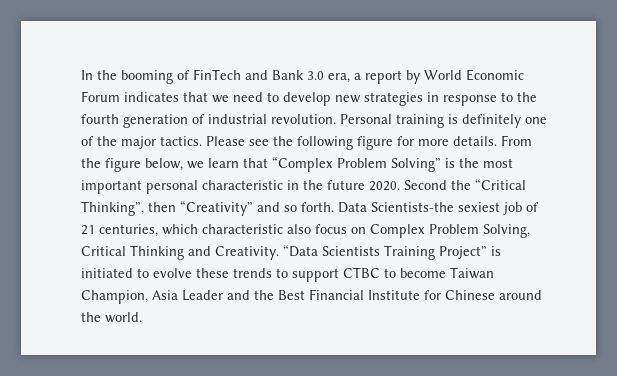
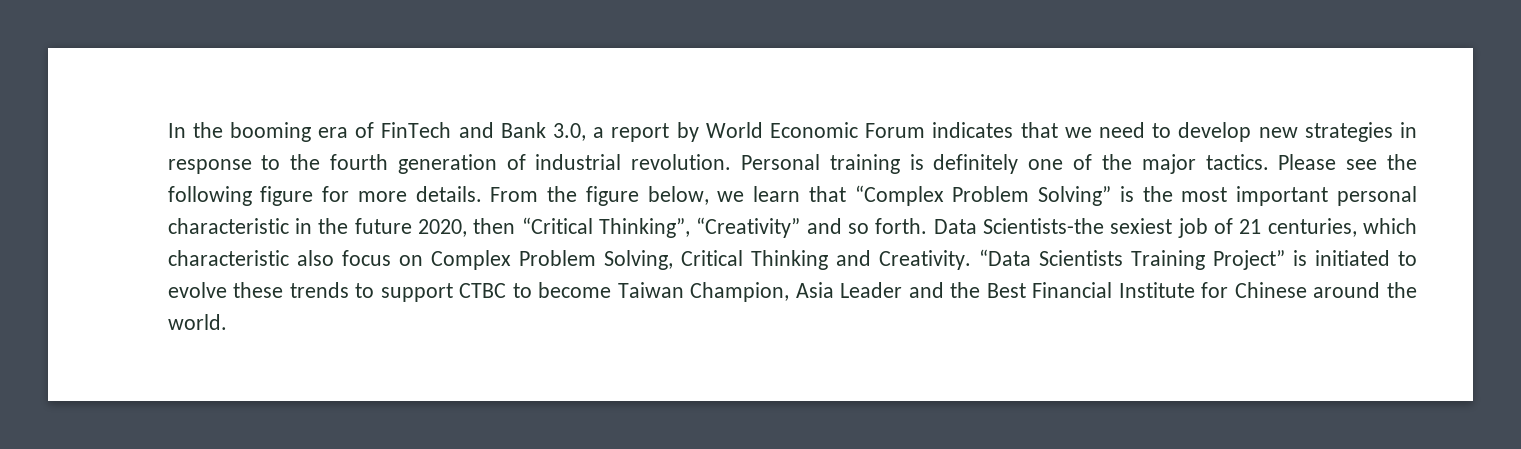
- In the booming of FinTech and Bank 3.0 era, a report by World Economic Forum indicates that we need to develop new strategies in response to the fourth generation of industrial revolution.
+ In the booming era of FinTech and Bank 3.0, a report by World Economic Forum indicates that we need to develop new strategies in response to the fourth generation of industrial revolution.
- From the figure below, we learn that “Complex Problem Solving” is the most important personal characteristic in the future 2020. Second the “Critical Thinking”, then “Creativity” and so forth.
+ From the figure below, we learn that “Complex Problem Solving” is the most important personal characteristic in the future 2020, then “Critical Thinking”, “Creativity” and so forth.

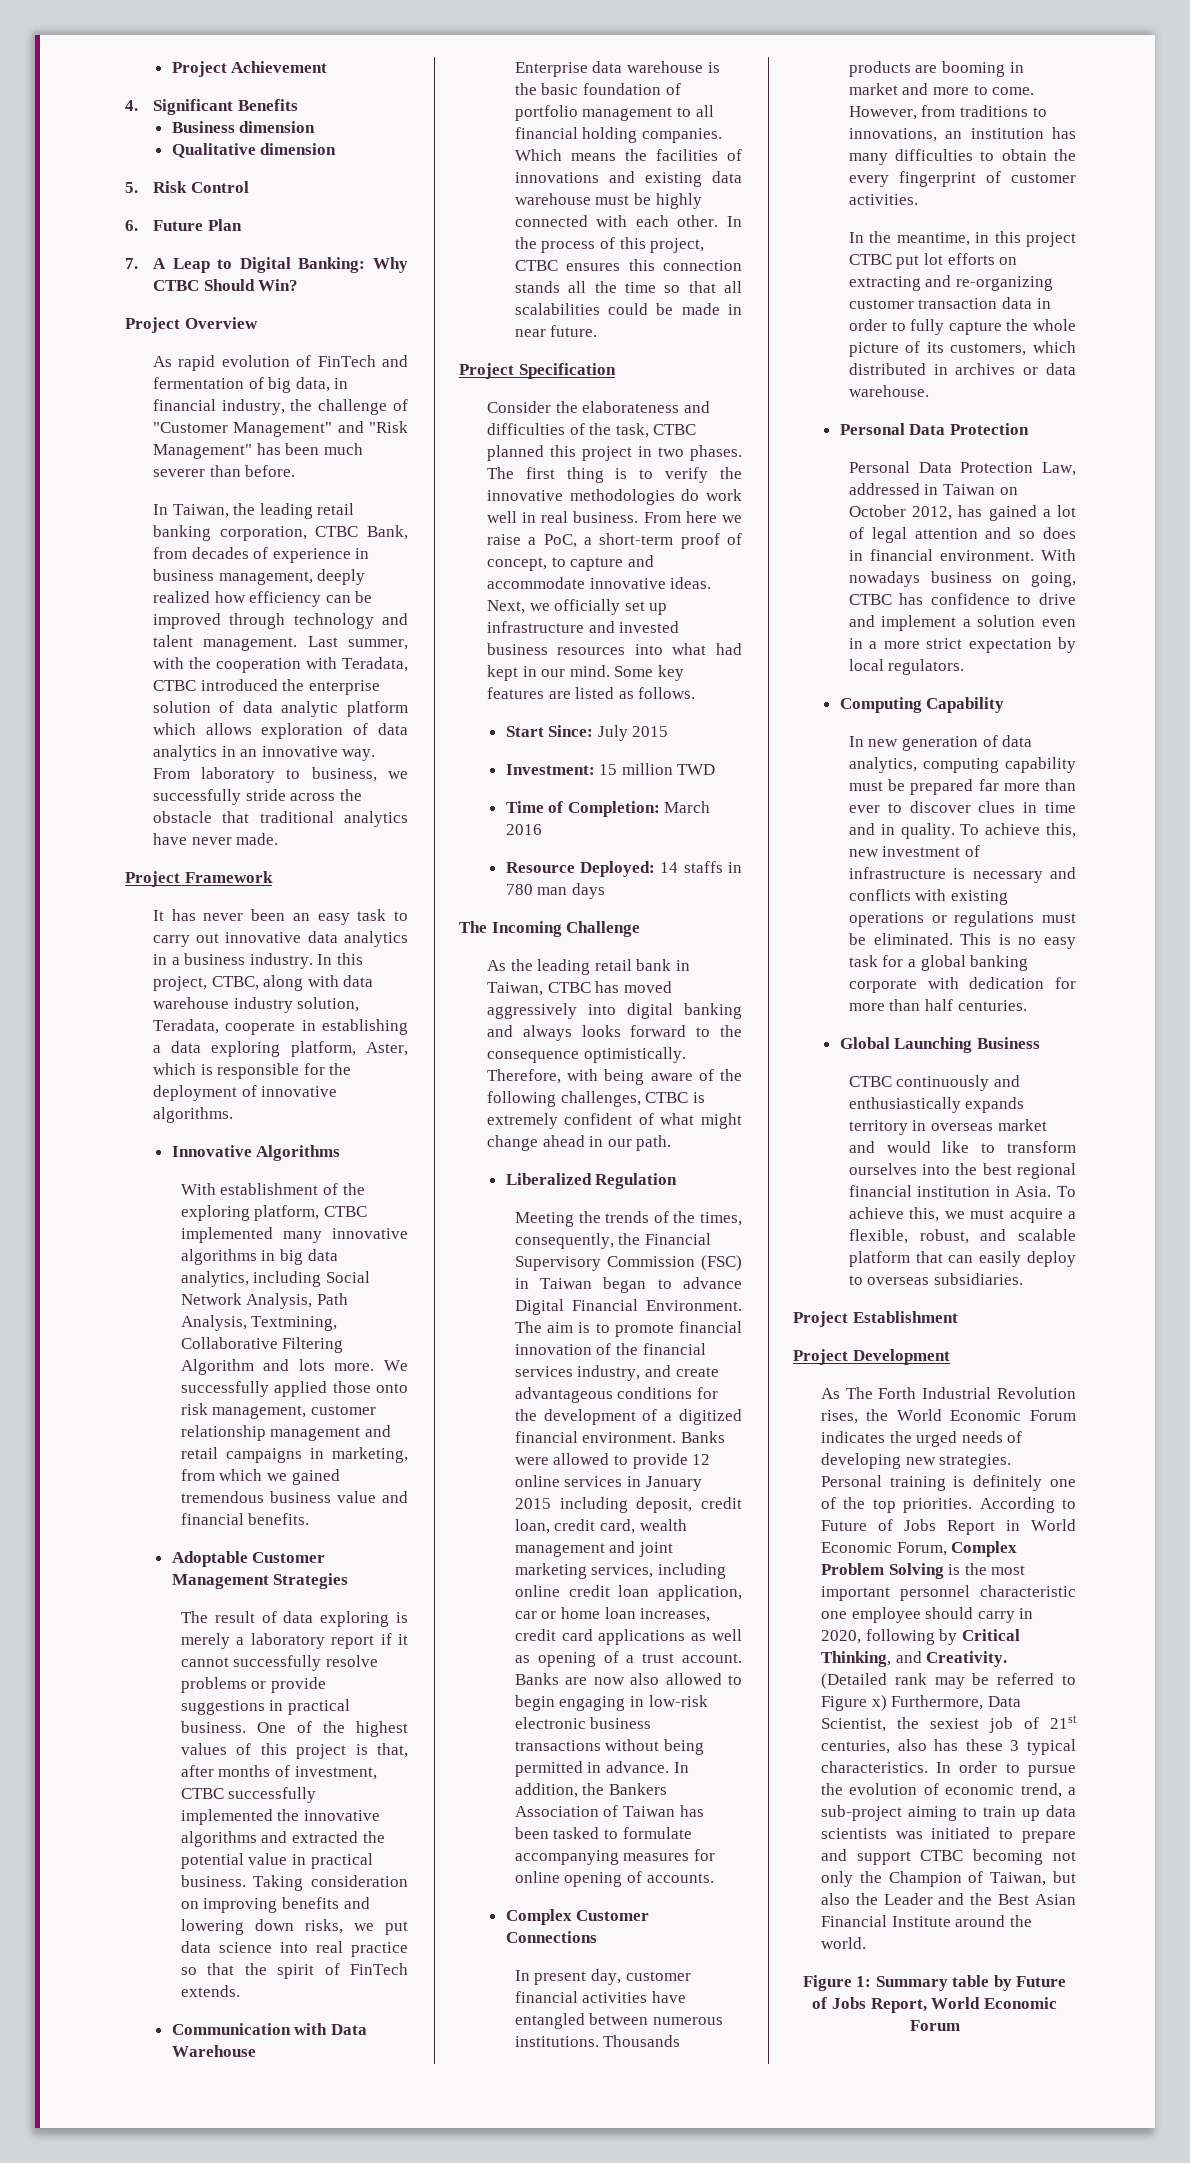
- In the booming era of FinTech and Bank 3.0, a report by World Economic Forum indicates that we need to develop new strategies in response to the fourth generation of industrial revolution.
+ Project Achievement
+ 4. Significant Benefits
+ Business dimension
+ Qualitative dimension
+ 5. Risk Control
+ 6. Future Plan
+ 7. A Leap to Digital Banking: Why CTBC Should Win?
+ Project Overview
+ As rapid evolution of FinTech and fermentation of big data, in financial industry, the challenge of "Customer Management" and "Risk Management" has been much severer than before.
+ In Taiwan, the leading retail banking corporation, CTBC Bank, from decades of experience in business management, deeply realized how efficiency can be improved through technology and talent management. Last summer, with the cooperation with Teradata, CTBC introduced the enterprise solution of data analytic platform which allows exploration of data analytics in an innovative way. From laboratory to business, we successfully stride across the obstacle that traditional analytics have never made.
+ Project Framework
+ It has never been an easy task to carry out innovative data analytics in a business industry. In this project, CTBC, along with data warehouse industry solution, Teradata, cooperate in establishing a data exploring platform, Aster, which is responsible for the deployment of innovative algorithms.
+ Innovative Algorithms
+ With establishment of the exploring platform, CTBC implemented many innovative algorithms in big data analytics, including Social Network Analysis, Path Analysis, Textmining, Collaborative Filtering Algorithm and lots more. We successfully applied those onto risk management, customer relationship management and retail campaigns in marketing, from which we gained tremendous business value and financial benefits.
+ Adoptable Customer Management Strategies
+ The result of data exploring is merely a laboratory report if it cannot successfully resolve problems or provide suggestions in practical business. One of the highest values of this project is that, after months of investment, CTBC successfully implemented the innovative algorithms and extracted the potential value in practical business. Taking consideration on improving benefits and lowering down risks, we put data science into real practice so that the spirit of FinTech extends.
+ Communication with Data Warehouse
+ Enterprise data warehouse is the basic foundation of portfolio management to all financial holding companies. Which means the facilities of innovations and existing data warehouse must be highly connected with each other. In the process of this project, CTBC ensures this connection stands all the time so that all scalabilities could be made in near future.
+ Project Specification
+ Consider the elaborateness and difficulties of the task, CTBC planned this project in two phases. The first thing is to verify the innovative methodologies do work well in real business. From here we raise a PoC, a short-term proof of concept, to capture and accommodate innovative ideas. Next, we officially set up infrastructure and invested business resources into what had kept in our mind. Some key features are listed as follows.
+ Start Since: July 2015
+ Investment: 15 million TWD
+ Time of Completion: March 2016
+ Resource Deployed: 14 staffs in 780 man days
+ The Incoming Challenge
+ As the leading retail bank in Taiwan, CTBC has moved aggressively into digital banking and always looks forward to the consequence optimistically. Therefore, with being aware of the following challenges, CTBC is extremely confident of what might change ahead in our path.
+ Liberalized Regulation
+ Meeting the trends of the times, consequently, the Financial Supervisory Commission (FSC) in Taiwan began to advance Digital Financial Environment. The aim is to promote financial innovation of the financial services industry, and create advantageous conditions for the development of a digitized financial environment. Banks were allowed to provide 12 online services in January 2015 including deposit, credit loan, credit card, wealth management and joint marketing services, including online credit loan application, car or home loan increases, credit card applications as well as opening of a trust account. Banks are now also allowed to begin engaging in low-risk electronic business transactions without being permitted in advance. In addition, the Bankers Association of Taiwan has been tasked to formulate accompanying measures for online opening of accounts.
+ Complex Customer Connections
+ In present day, customer financial activities have entangled between numerous institutions. Thousands products are booming in market and more to come. However, from traditions to innovations, an institution has many difficulties to obtain the every fingerprint of customer activities.
+ In the meantime, in this project CTBC put lot efforts on extracting and re-organizing customer transaction data in order to fully capture the whole picture of its customers, which distributed in archives or data warehouse.
+ Personal Data Protection
+ Personal Data Protection Law, addressed in Taiwan on October 2012, has gained a lot of legal attention and so does in financial environment. With nowadays business on going, CTBC has confidence to drive and implement a solution even in a more strict expectation by local regulators.
+ Computing Capability
+ In new generation of data analytics, computing capability must be prepared far more than ever to discover clues in time and in quality. To achieve this, new investment of infrastructure is necessary and conflicts with existing operations or regulations must be eliminated. This is no easy task for a global banking corporate with dedication for more than half centuries.
+ Global Launching Business
+ CTBC continuously and enthusiastically expands territory in overseas market and would like to transform ourselves into the best regional financial institution in Asia. To achieve this, we must acquire a flexible, robust, and scalable platform that can easily deploy to overseas subsidiaries.
+ Project Establishment
+ Project Development
+ As The Forth Industrial Revolution rises, the World Economic Forum indicates the urged needs of developing new strategies.
- Personal training is definitely one of the major tactics. Please see the following figure for more details. From the figure below, we learn that “Complex Problem Solving” is the most important personal characteristic in the future 2020, then “Critical Thinking”, “Creativity” and so forth. Data Scientists-the sexiest job of 21 centuries, which characteristic also focus on Complex Problem Solving, Critical Thinking and Creativity. “Data Scientists Training Project” is initiated to evolve these trends to support CTBC to become Taiwan Champion, Asia Leader and the Best Financial Institute for Chinese around the world.
+ Personal training is definitely one of the top priorities. According to Future of Jobs Report in World Economic Forum, Complex Problem Solving is the most important personnel characteristic one employee should carry in 2020, following by Critical Thinking, and Creativity. (Detailed rank may be referred to Figure x) Furthermore, Data Scientist, the sexiest job of 21st centuries, also has these 3 typical characteristics. In order to pursue the evolution of economic trend, a sub-project aiming to train up data scientists was initiated to prepare and support CTBC becoming not only the Champion of Taiwan, but also the Leader and the Best Asian Financial Institute around the world.
+ Figure 1: Summary table by Future of Jobs Report, World Economic Forum

